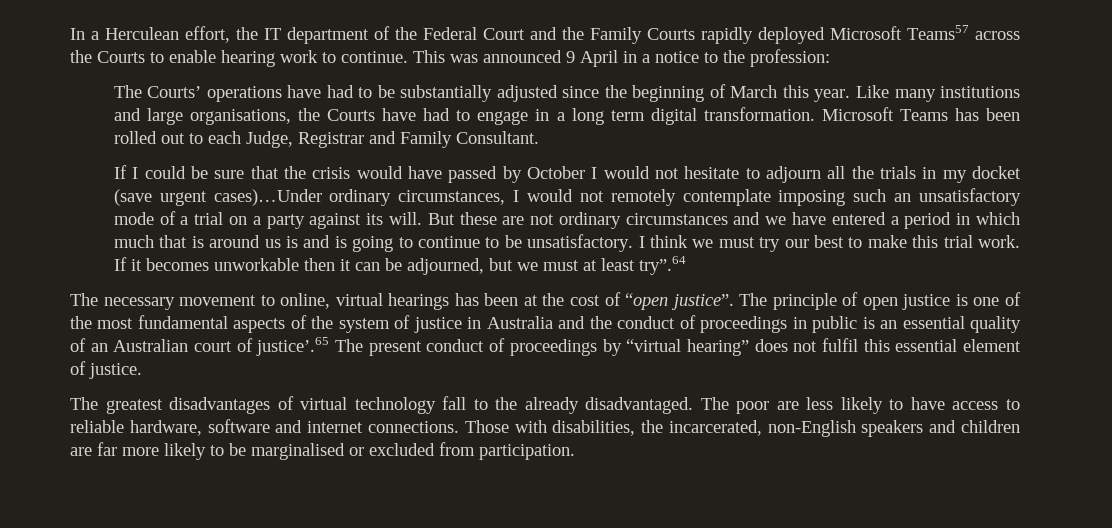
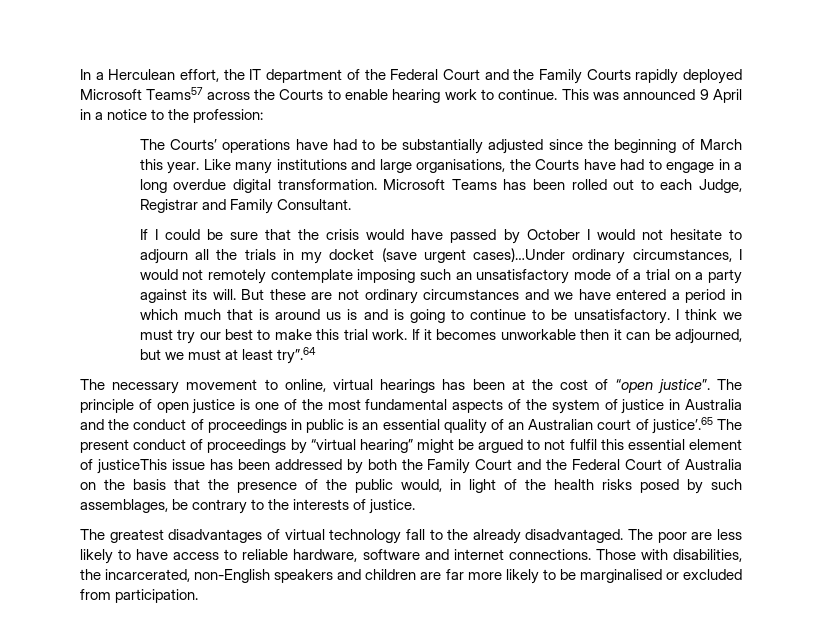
- Like many institutions and large organisations, the Courts have had to engage in a long term digital transformation.
+ Like many institutions and large organisations, the Courts have had to engage in a long overdue digital transformation.
- The principle of open justice is one of the most fundamental aspects of the system of justice in Australia and the conduct of proceedings in public is an essential quality of an Australian court of justice’.65 The present conduct of proceedings by “virtual hearing” does not fulfil this essential element of justice.
+ The principle of open justice is one of the most fundamental aspects of the system of justice in Australia and the conduct of proceedings in public is an essential quality of an Australian court of justice’.65 The present conduct of proceedings by “virtual hearing” might be argued to not fulfil this essential element of justiceThis issue has been addressed by both the Family Court and the Federal Court of Australia on the basis that the presence of the public would, in light of the health risks posed by such assemblages, be contrary to the interests of justice.

